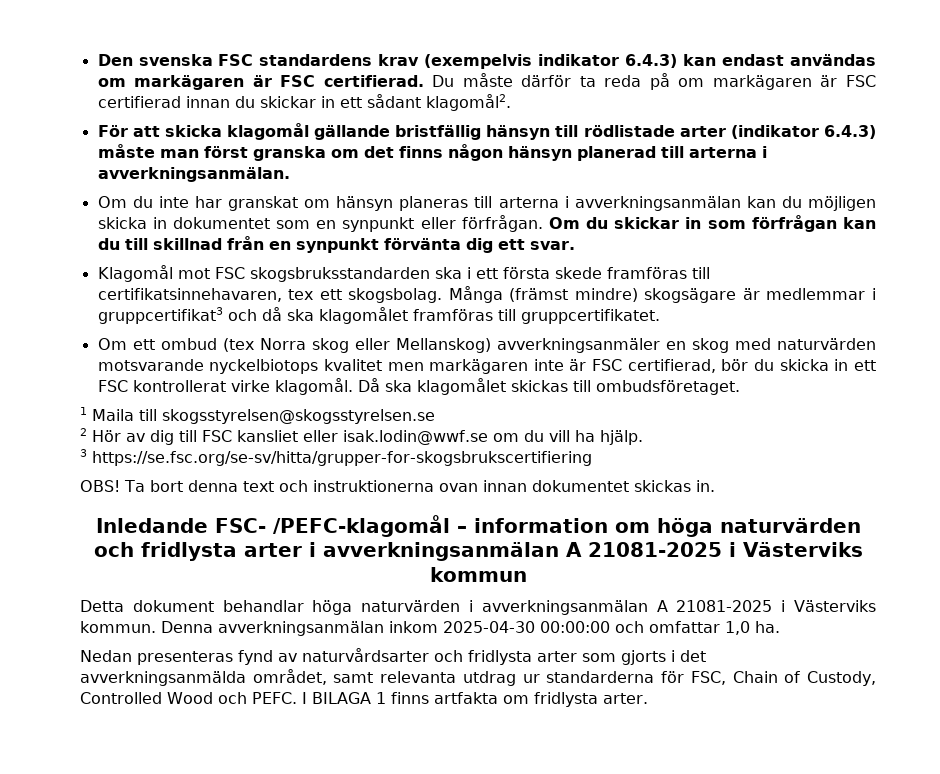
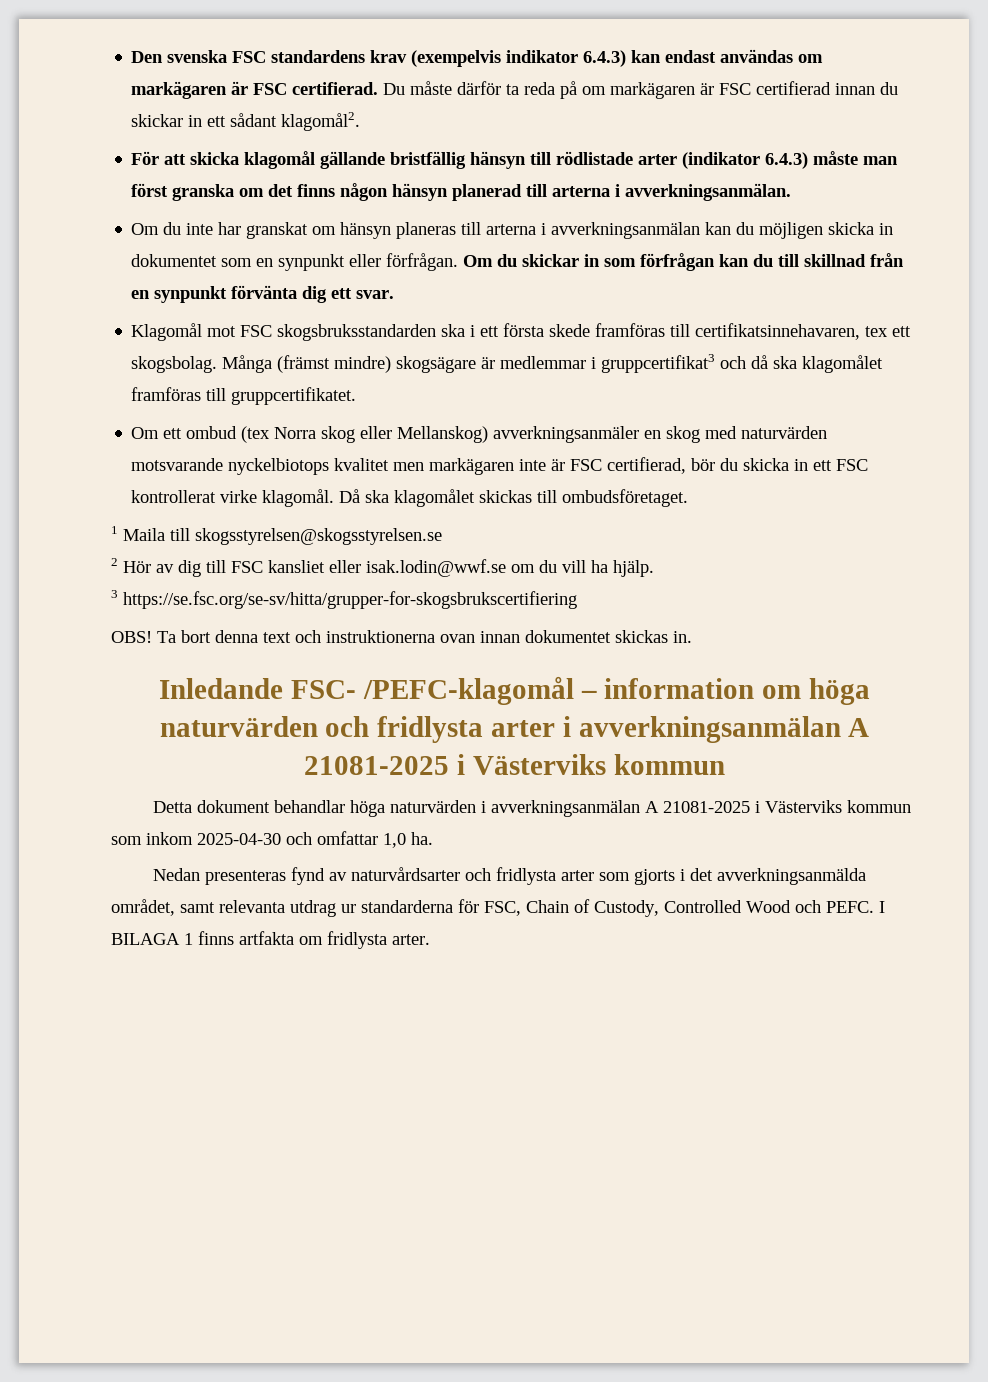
- Detta dokument behandlar höga naturvärden i avverkningsanmälan A 21081-2025 i Västerviks kommun. Denna avverkningsanmälan inkom 2025-04-30 00:00:00 och omfattar 1,0 ha.
+ Detta dokument behandlar höga naturvärden i avverkningsanmälan A 21081-2025 i Västerviks kommun som inkom 2025-04-30 och omfattar 1,0 ha.

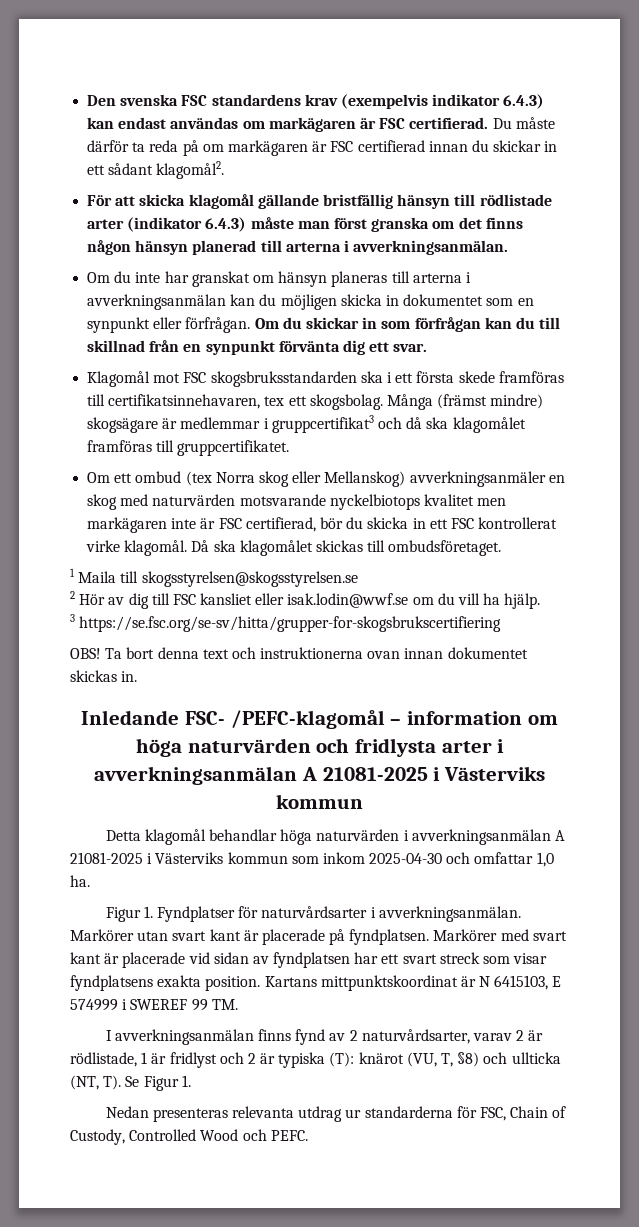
- Detta dokument behandlar höga naturvärden i avverkningsanmälan A 21081-2025 i Västerviks kommun som inkom 2025-04-30 och omfattar 1,0 ha.
+ Detta klagomål behandlar höga naturvärden i avverkningsanmälan A 21081-2025 i Västerviks kommun som inkom 2025-04-30 och omfattar 1,0 ha.
- Nedan presenteras fynd av naturvårdsarter och fridlysta arter som gjorts i det avverkningsanmälda området, samt relevanta utdrag ur standarderna för FSC, Chain of Custody, Controlled Wood och PEFC. I BILAGA 1 finns artfakta om fridlysta arter.
+ Figur 1. Fyndplatser för naturvårdsarter i avverkningsanmälan. Markörer utan svart kant är placerade på fyndplatsen. Markörer med svart kant är placerade vid sidan av fyndplatsen har ett svart streck som visar fyndplatsens exakta position. Kartans mittpunktskoordinat är N 6415103, E 574999 i SWEREF 99 TM.
+ I avverkningsanmälan finns fynd av 2 naturvårdsarter, varav 2 är rödlistade, 1 är fridlyst och 2 är typiska (T): knärot (VU, T, §8) och ullticka (NT, T). Se Figur 1.
+ Nedan presenteras relevanta utdrag ur standarderna för FSC, Chain of Custody, Controlled Wood och PEFC.

